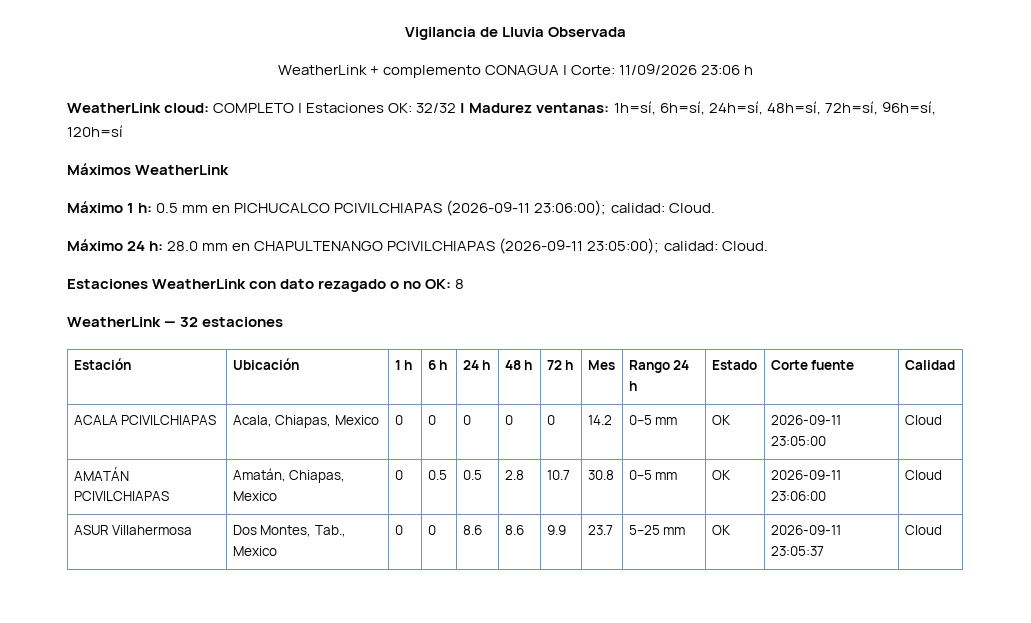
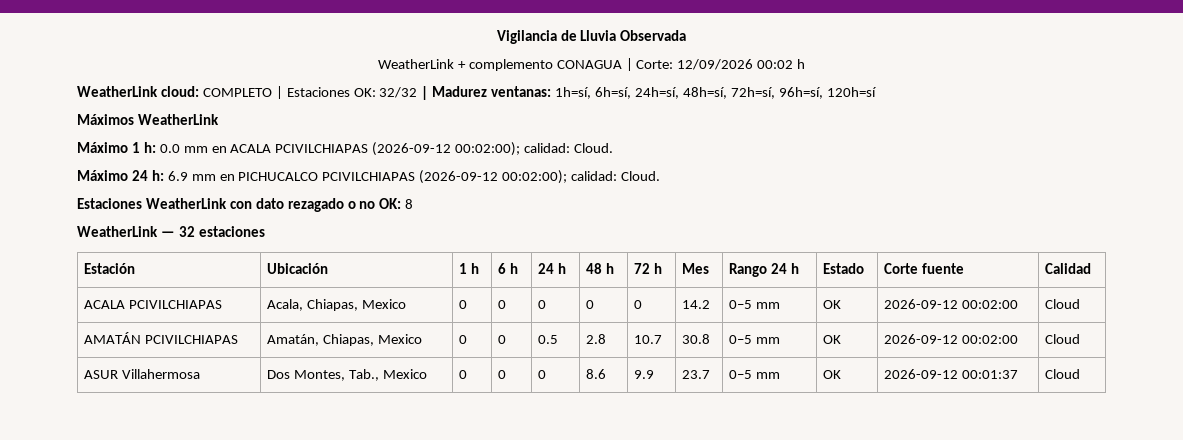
- WeatherLink + complemento CONAGUA | Corte: 11/09/2026 23:06 h
+ WeatherLink + complemento CONAGUA | Corte: 12/09/2026 00:02 h
- Máximo 1 h: 0.5 mm en PICHUCALCO PCIVILCHIAPAS (2026-09-11 23:06:00); calidad: Cloud.
+ Máximo 1 h: 0.0 mm en ACALA PCIVILCHIAPAS (2026-09-12 00:02:00); calidad: Cloud.
- Máximo 24 h: 28.0 mm en CHAPULTENANGO PCIVILCHIAPAS (2026-09-11 23:05:00); calidad: Cloud.
+ Máximo 24 h: 6.9 mm en PICHUCALCO PCIVILCHIAPAS (2026-09-12 00:02:00); calidad: Cloud.
- ACALA PCIVILCHIAPAS | Acala, Chiapas, Mexico | 0 | 0 | 0 | 0 | 0 | 14.2 | 0–5 mm | OK | 2026-09-11 23:05:00 | Cloud
+ ACALA PCIVILCHIAPAS | Acala, Chiapas, Mexico | 0 | 0 | 0 | 0 | 0 | 14.2 | 0–5 mm | OK | 2026-09-12 00:02:00 | Cloud
- AMATÁN PCIVILCHIAPAS | Amatán, Chiapas, Mexico | 0 | 0.5 | 0.5 | 2.8 | 10.7 | 30.8 | 0–5 mm | OK | 2026-09-11 23:06:00 | Cloud
+ AMATÁN PCIVILCHIAPAS | Amatán, Chiapas, Mexico | 0 | 0 | 0.5 | 2.8 | 10.7 | 30.8 | 0–5 mm | OK | 2026-09-12 00:02:00 | Cloud
- ASUR Villahermosa | Dos Montes, Tab., Mexico | 0 | 0 | 8.6 | 8.6 | 9.9 | 23.7 | 5–25 mm | OK | 2026-09-11 23:05:37 | Cloud
+ ASUR Villahermosa | Dos Montes, Tab., Mexico | 0 | 0 | 0 | 8.6 | 9.9 | 23.7 | 0–5 mm | OK | 2026-09-12 00:01:37 | Cloud

